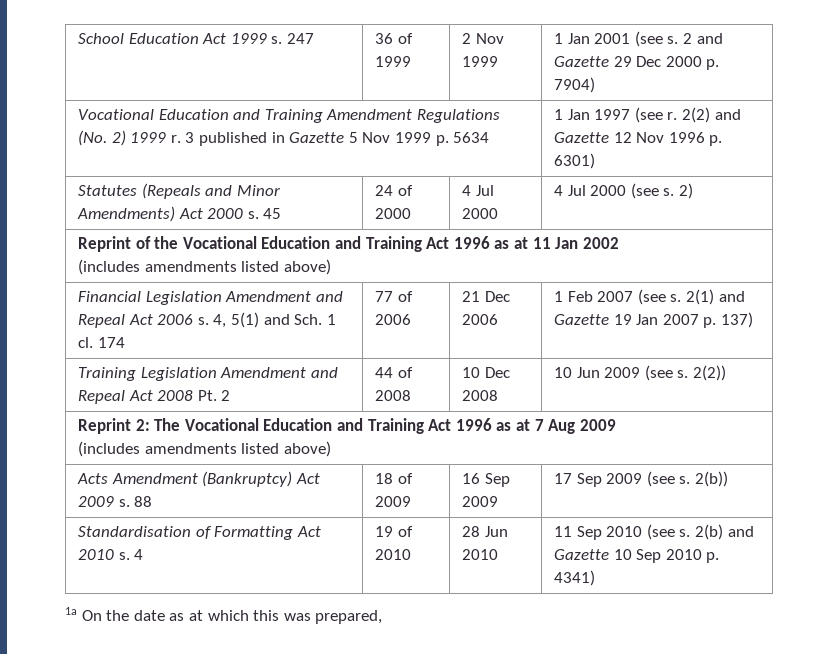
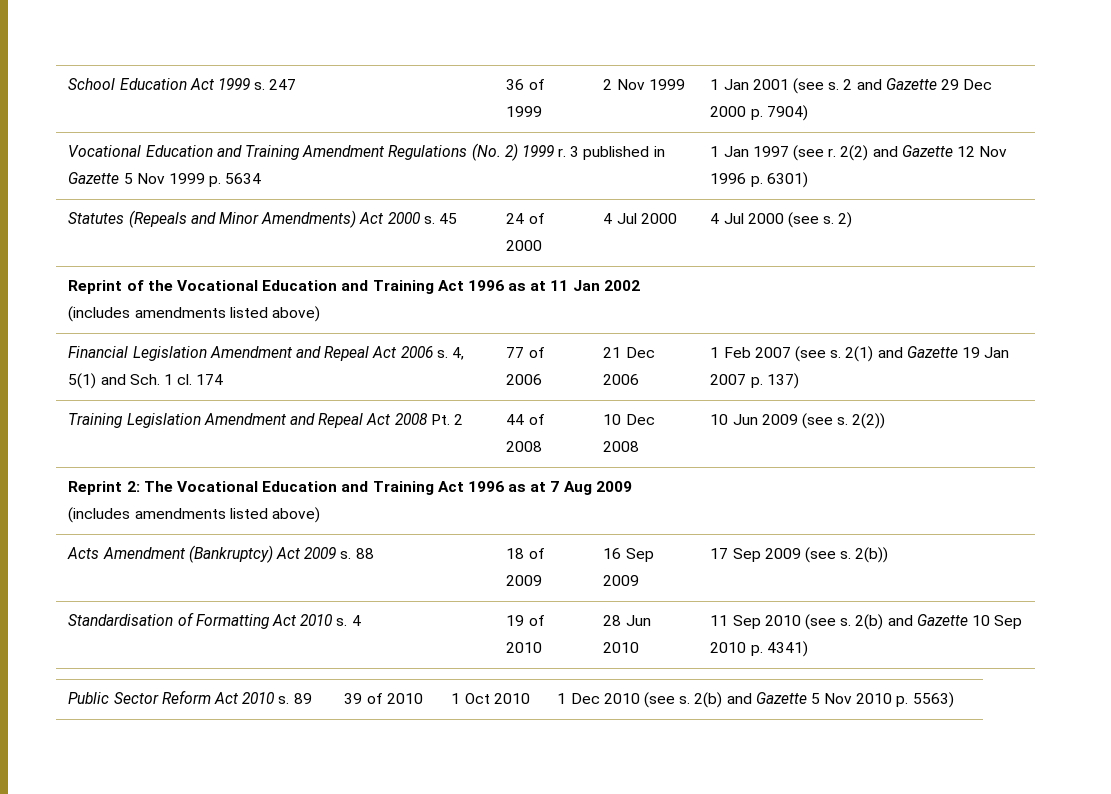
- 1a On the date as at which this was prepared,
+ Public Sector Reform Act 2010 s. 89 | 39 of 2010 | 1 Oct 2010 | 1 Dec 2010 (see s. 2(b) and Gazette 5 Nov 2010 p. 5563)

